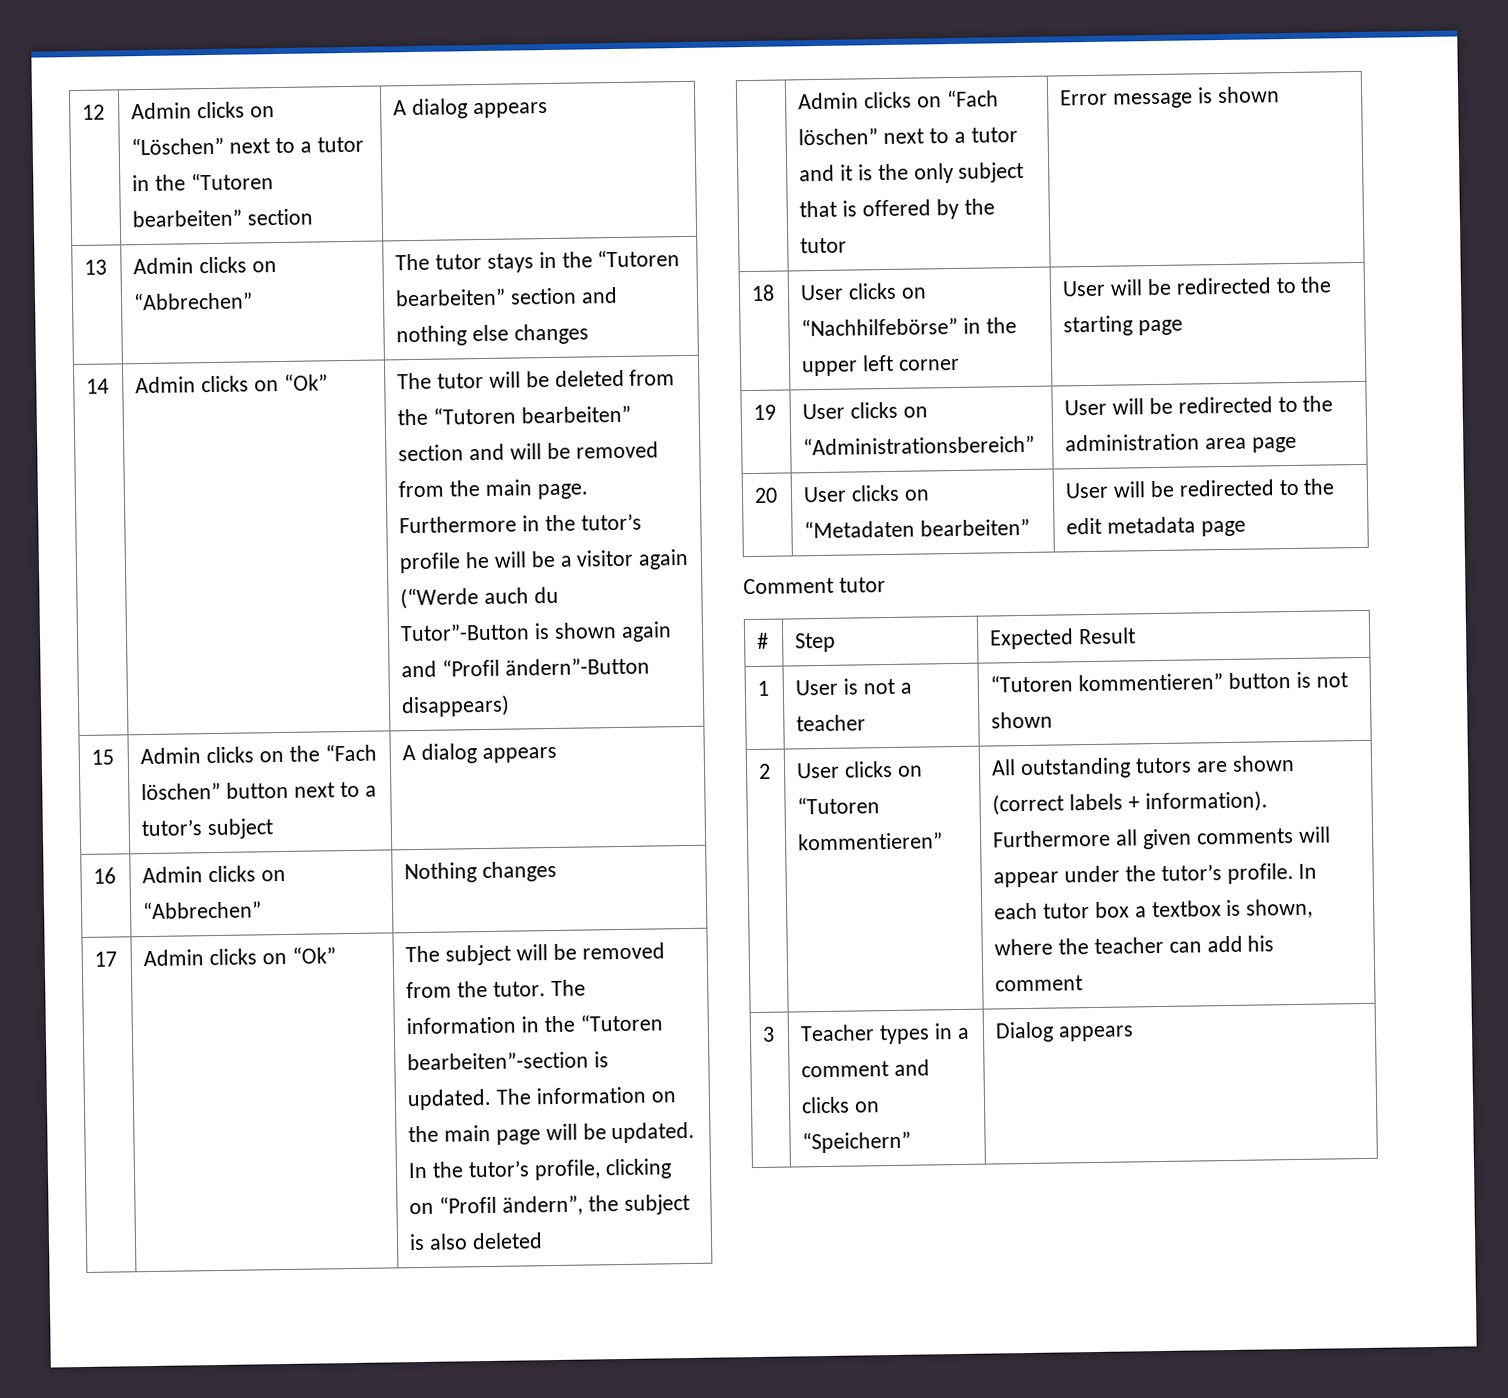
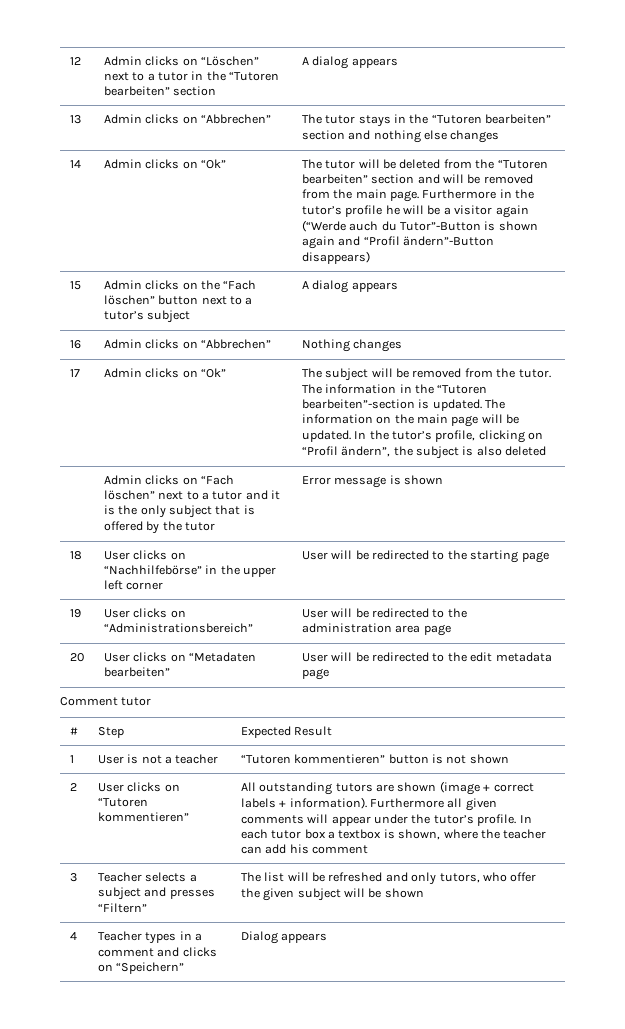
- All outstanding tutors are shown (correct labels + information).
+ All outstanding tutors are shown (image + correct labels + information).
- 3 | Teacher types in a comment and clicks on “Speichern” | Dialog appears
+ 3 | Teacher selects a subject and presses “Filtern” | The list will be refreshed and only tutors, who offer the given subject will be shown
+ 4 | Teacher types in a comment and clicks on “Speichern” | Dialog appears

